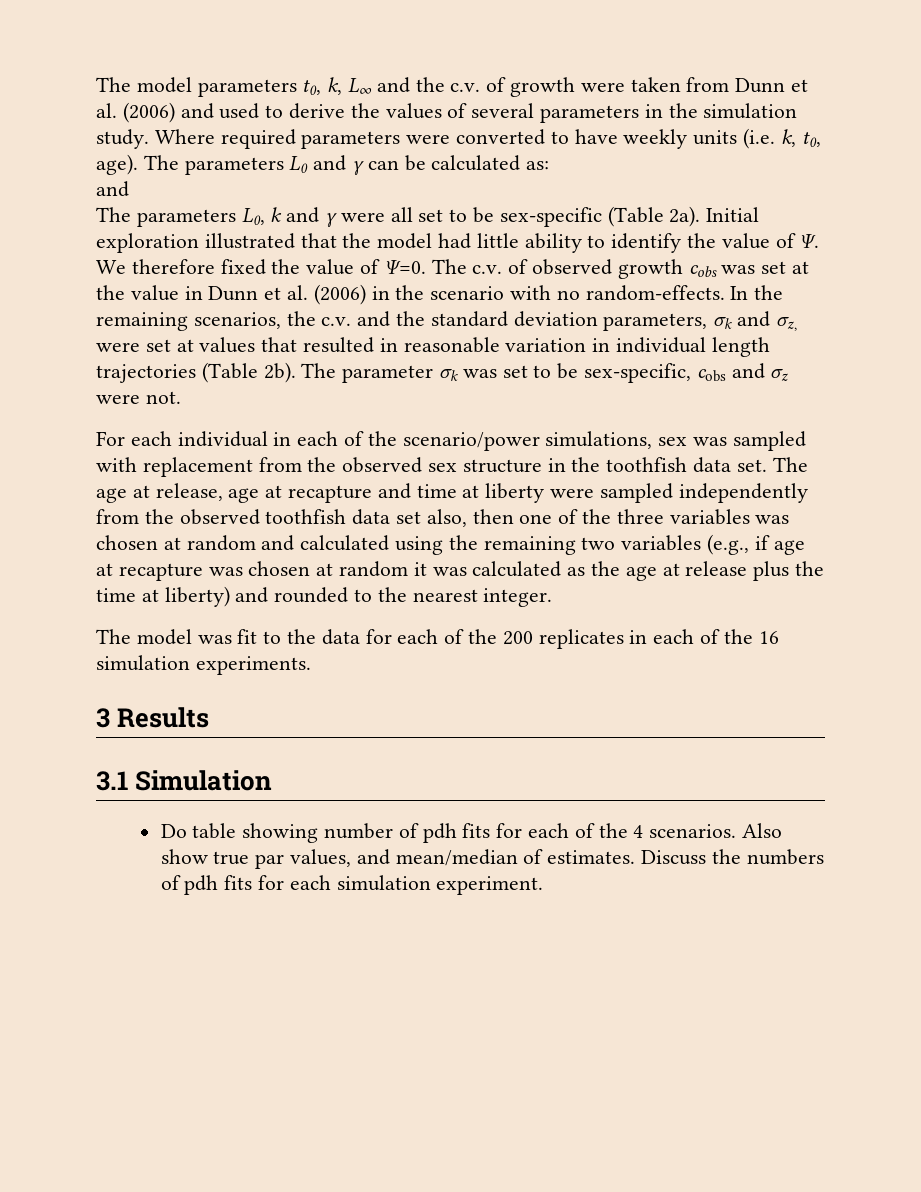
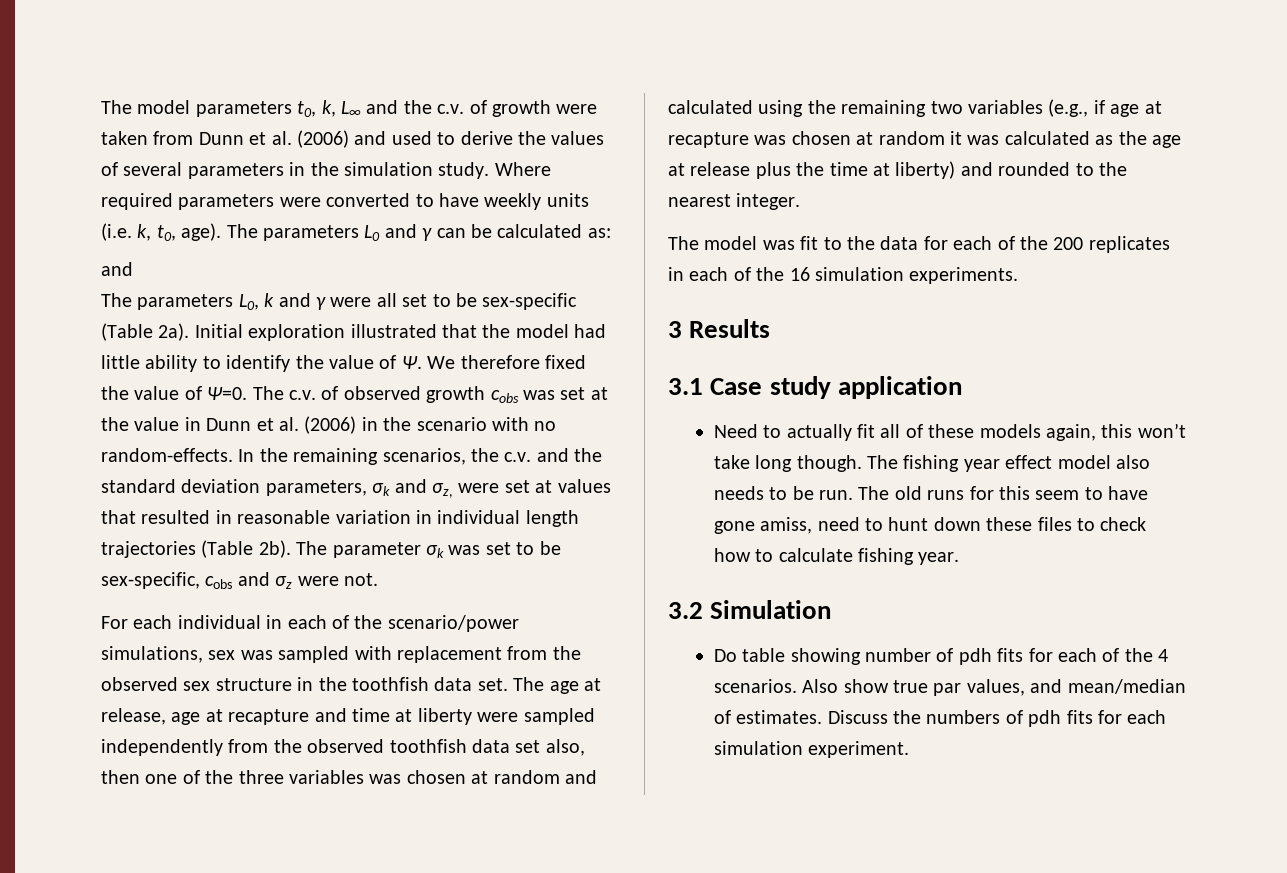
- 3.1 Simulation
+ 3.1 Case study application
+ Need to actually fit all of these models again, this won’t take long though. The fishing year effect model also needs to be run. The old runs for this seem to have gone amiss, need to hunt down these files to check how to calculate fishing year.
+ 3.2 Simulation

